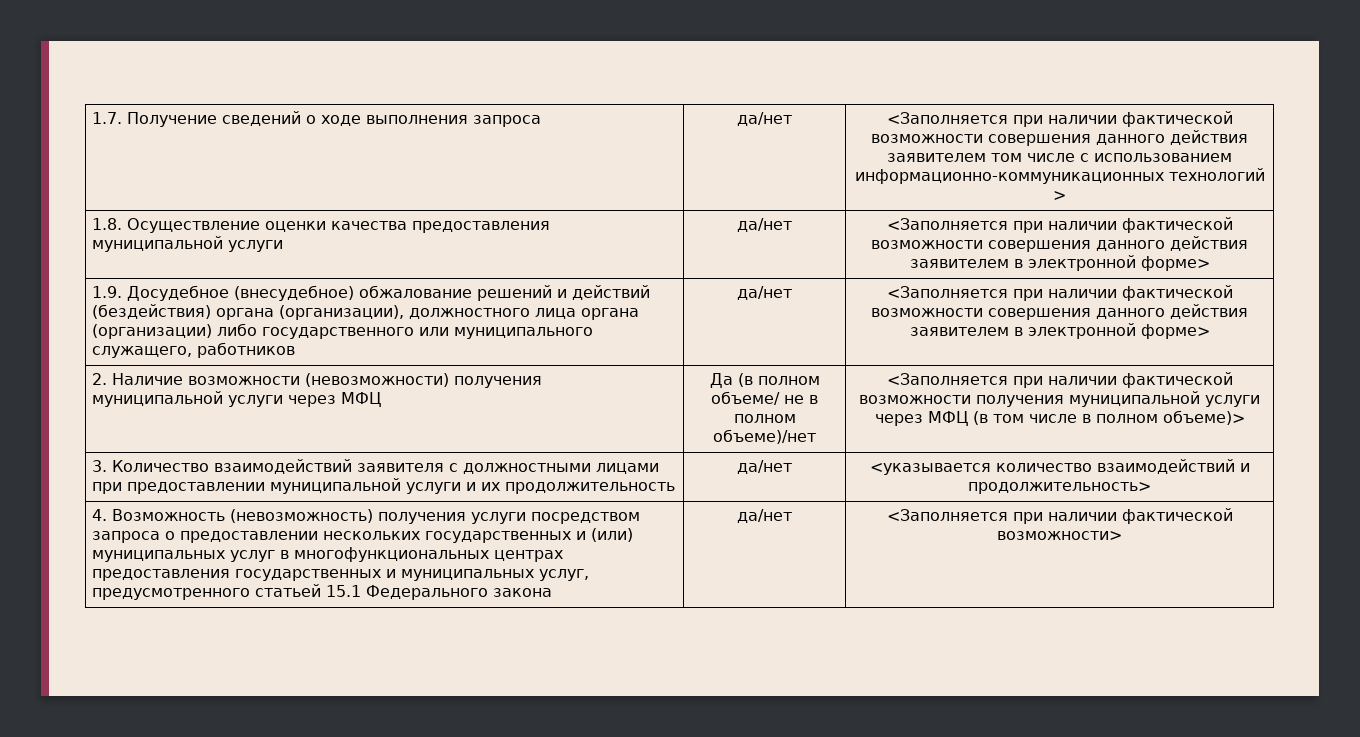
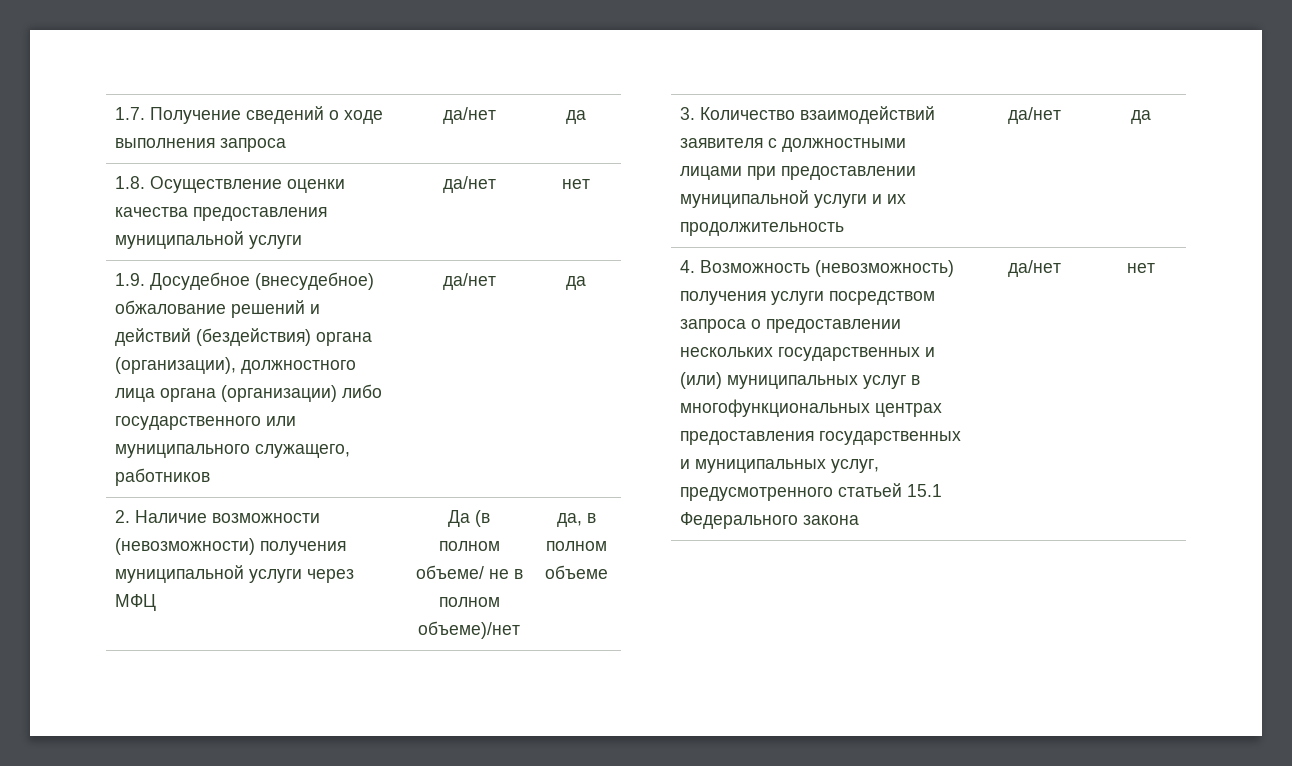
- 1.7. Получение сведений о ходе выполнения запроса | да/нет | <Заполняется при наличии фактической возможности совершения данного действия заявителем том числе с использованием информационно-коммуникационных технологий >
+ 1.7. Получение сведений о ходе выполнения запроса | да/нет | да
- 1.8. Осуществление оценки качества предоставления муниципальной услуги | да/нет | <Заполняется при наличии фактической возможности совершения данного действия заявителем в электронной форме>
+ 1.8. Осуществление оценки качества предоставления муниципальной услуги | да/нет | нет
- 1.9. Досудебное (внесудебное) обжалование решений и действий (бездействия) органа (организации), должностного лица органа (организации) либо государственного или муниципального служащего, работников | да/нет | <Заполняется при наличии фактической возможности совершения данного действия заявителем в электронной форме>
+ 1.9. Досудебное (внесудебное) обжалование решений и действий (бездействия) органа (организации), должностного лица органа (организации) либо государственного или муниципального служащего, работников | да/нет | да
- 2. Наличие возможности (невозможности) получения муниципальной услуги через МФЦ | Да (в полном объеме/ не в полном объеме)/нет | <Заполняется при наличии фактической возможности получения муниципальной услуги через МФЦ (в том числе в полном объеме)>
+ 2. Наличие возможности (невозможности) получения муниципальной услуги через МФЦ | Да (в полном объеме/ не в полном объеме)/нет | да, в полном объеме
- 3. Количество взаимодействий заявителя с должностными лицами при предоставлении муниципальной услуги и их продолжительность | да/нет | <указывается количество взаимодействий и продолжительность>
+ 3. Количество взаимодействий заявителя с должностными лицами при предоставлении муниципальной услуги и их продолжительность | да/нет | да
- 4. Возможность (невозможность) получения услуги посредством запроса о предоставлении нескольких государственных и (или) муниципальных услуг в многофункциональных центрах предоставления государственных и муниципальных услуг, предусмотренного статьей 15.1 Федерального закона | да/нет | <Заполняется при наличии фактической возможности>
+ 4. Возможность (невозможность) получения услуги посредством запроса о предоставлении нескольких государственных и (или) муниципальных услуг в многофункциональных центрах предоставления государственных и муниципальных услуг, предусмотренного статьей 15.1 Федерального закона | да/нет | нет

